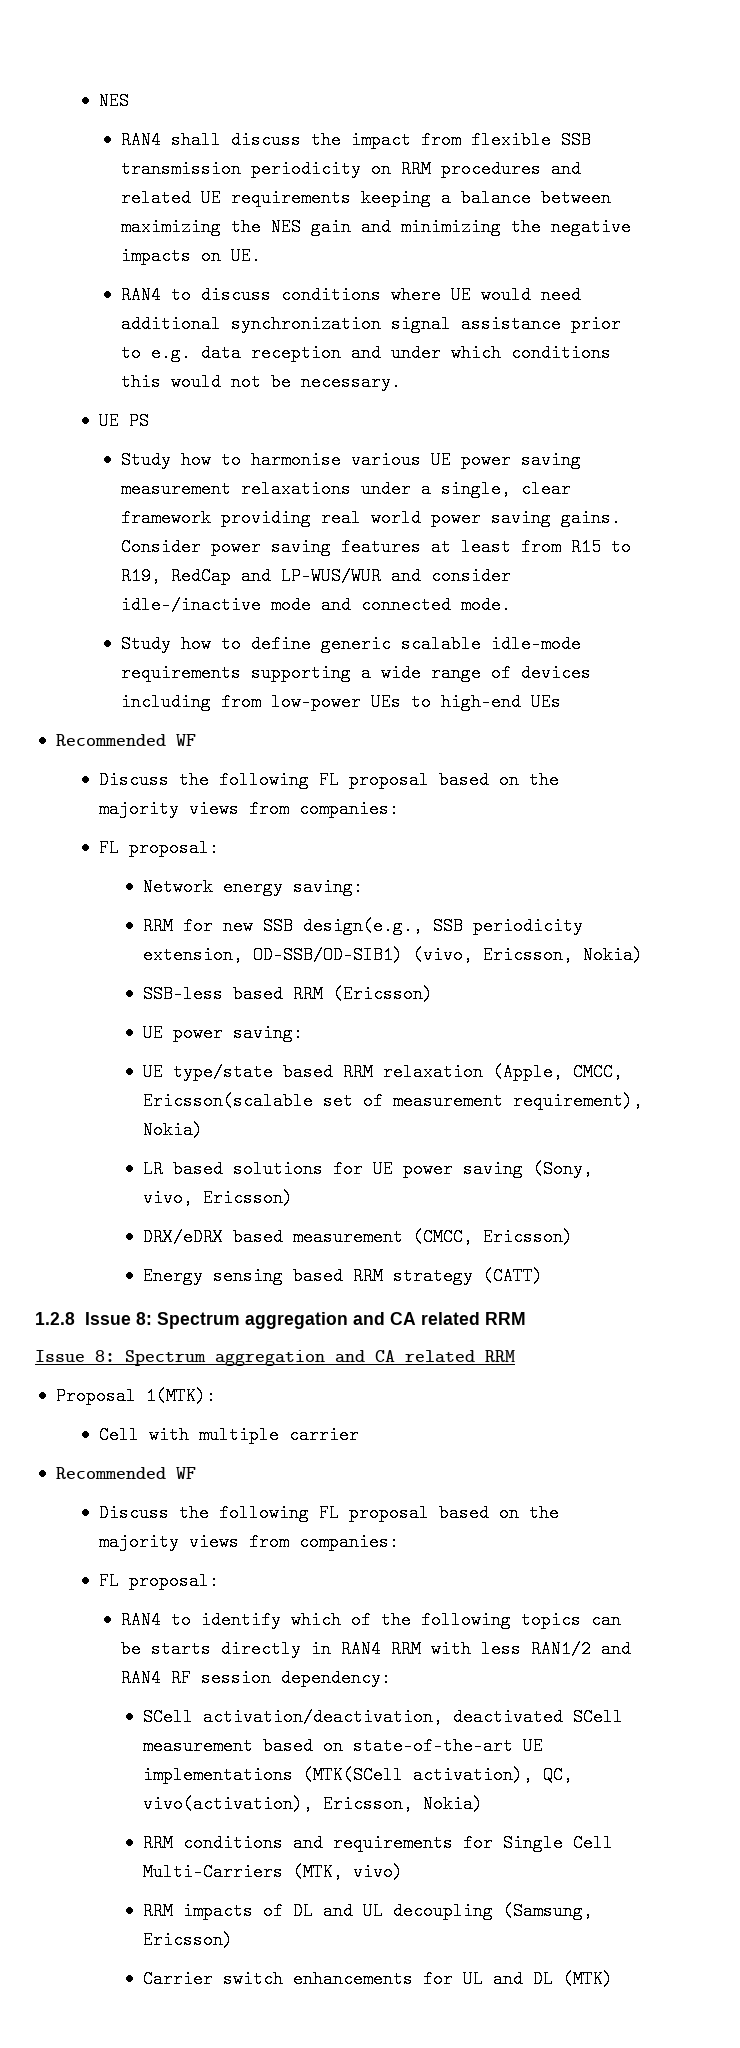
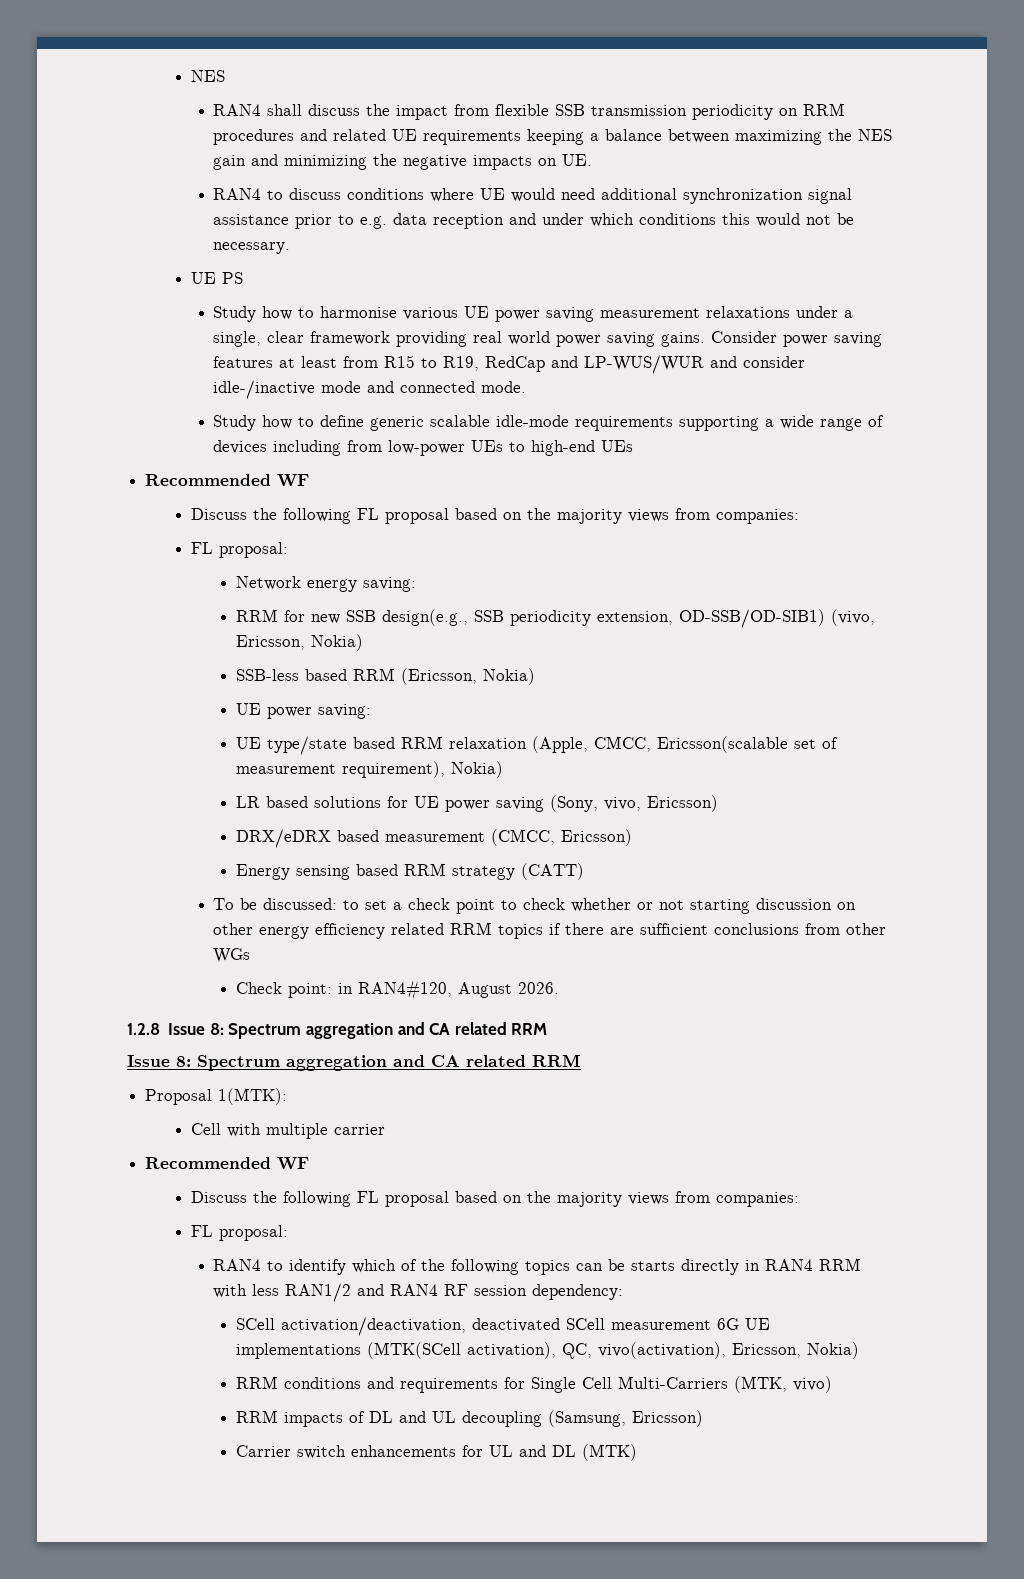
- SSB-less based RRM (Ericsson)
+ SSB-less based RRM (Ericsson, Nokia)
+ To be discussed: to set a check point to check whether or not starting discussion on other energy efficiency related RRM topics if there are sufficient conclusions from other WGs
+ Check point: in RAN4#120, August 2026.
- SCell activation/deactivation, deactivated SCell measurement based on state-of-the-art UE implementations (MTK(SCell activation), QC, vivo(activation), Ericsson, Nokia)
+ SCell activation/deactivation, deactivated SCell measurement 6G UE implementations (MTK(SCell activation), QC, vivo(activation), Ericsson, Nokia)

